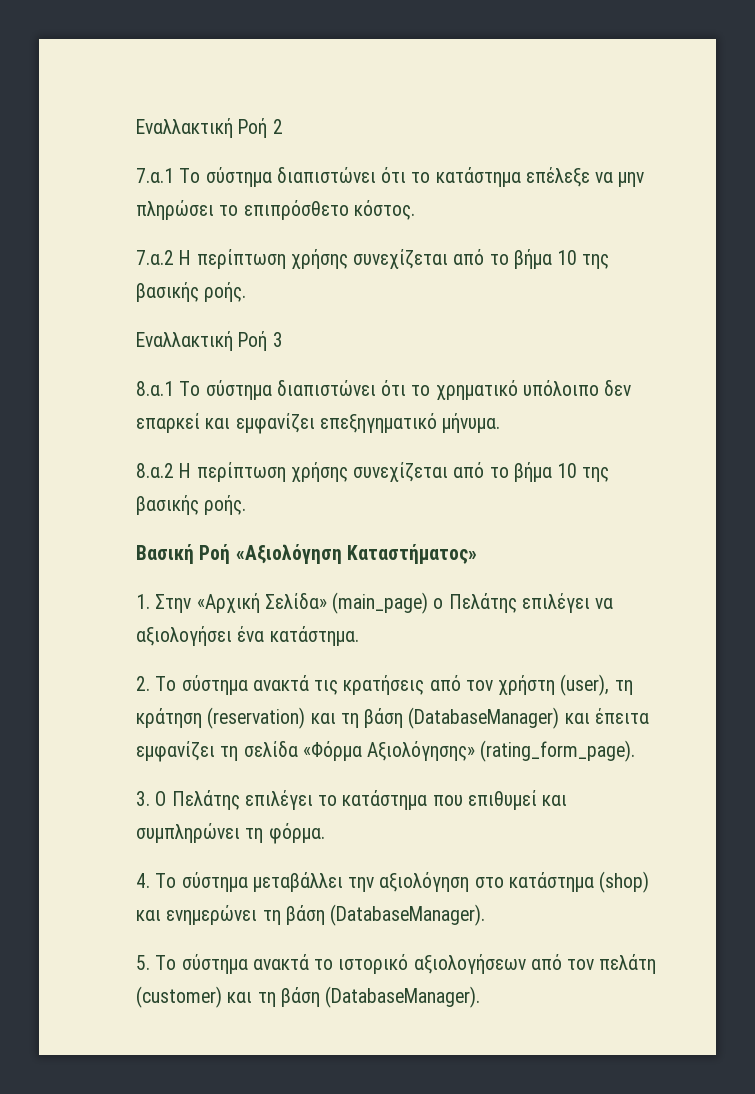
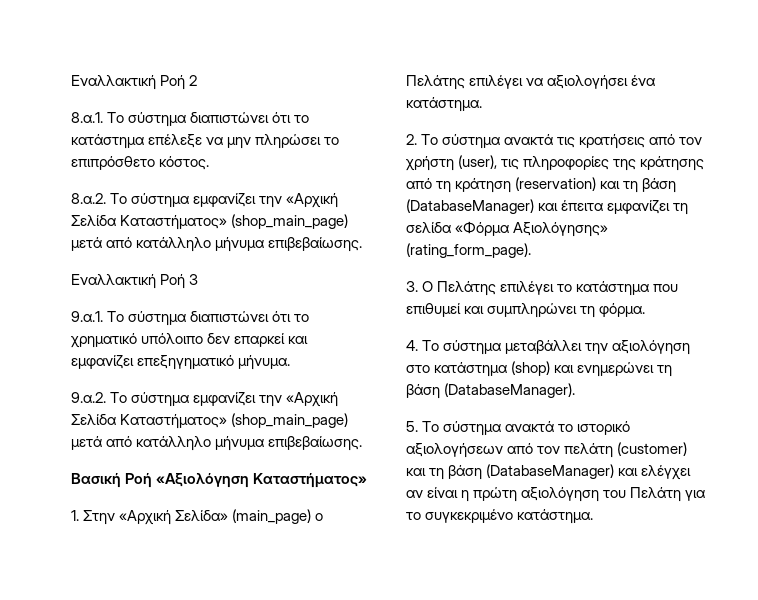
- 7.α.1 Το σύστημα διαπιστώνει ότι το κατάστημα επέλεξε να μην πληρώσει το επιπρόσθετο κόστος.
+ 8.α.1. Το σύστημα διαπιστώνει ότι το κατάστημα επέλεξε να μην πληρώσει το επιπρόσθετο κόστος.
- 7.α.2 Η περίπτωση χρήσης συνεχίζεται από το βήμα 10 της βασικής ροής.
+ 8.α.2. Το σύστημα εμφανίζει την «Αρχική Σελίδα Καταστήματος» (shop_main_page) μετά από κατάλληλο μήνυμα επιβεβαίωσης.
- 8.α.1 Το σύστημα διαπιστώνει ότι το χρηματικό υπόλοιπο δεν επαρκεί και εμφανίζει επεξηγηματικό μήνυμα.
+ 9.α.1. Το σύστημα διαπιστώνει ότι το χρηματικό υπόλοιπο δεν επαρκεί και εμφανίζει επεξηγηματικό μήνυμα.
- 8.α.2 Η περίπτωση χρήσης συνεχίζεται από το βήμα 10 της βασικής ροής.
+ 9.α.2. Το σύστημα εμφανίζει την «Αρχική Σελίδα Καταστήματος» (shop_main_page) μετά από κατάλληλο μήνυμα επιβεβαίωσης.
- 2. Το σύστημα ανακτά τις κρατήσεις από τον χρήστη (user), τη κράτηση (reservation) και τη βάση (DatabaseManager) και έπειτα εμφανίζει τη σελίδα «Φόρμα Αξιολόγησης» (rating_form_page).
+ 2. Το σύστημα ανακτά τις κρατήσεις από τον χρήστη (user), τις πληροφορίες της κράτησης από τη κράτηση (reservation) και τη βάση (DatabaseManager) και έπειτα εμφανίζει τη σελίδα «Φόρμα Αξιολόγησης» (rating_form_page).
- 5. Tο σύστημα ανακτά το ιστορικό αξιολογήσεων από τον πελάτη (customer) και τη βάση (DatabaseManager).
+ 5. Tο σύστημα ανακτά το ιστορικό αξιολογήσεων από τον πελάτη (customer) και τη βάση (DatabaseManager) και ελέγχει αν είναι η πρώτη αξιολόγηση του Πελάτη για το συγκεκριμένο κατάστημα.

